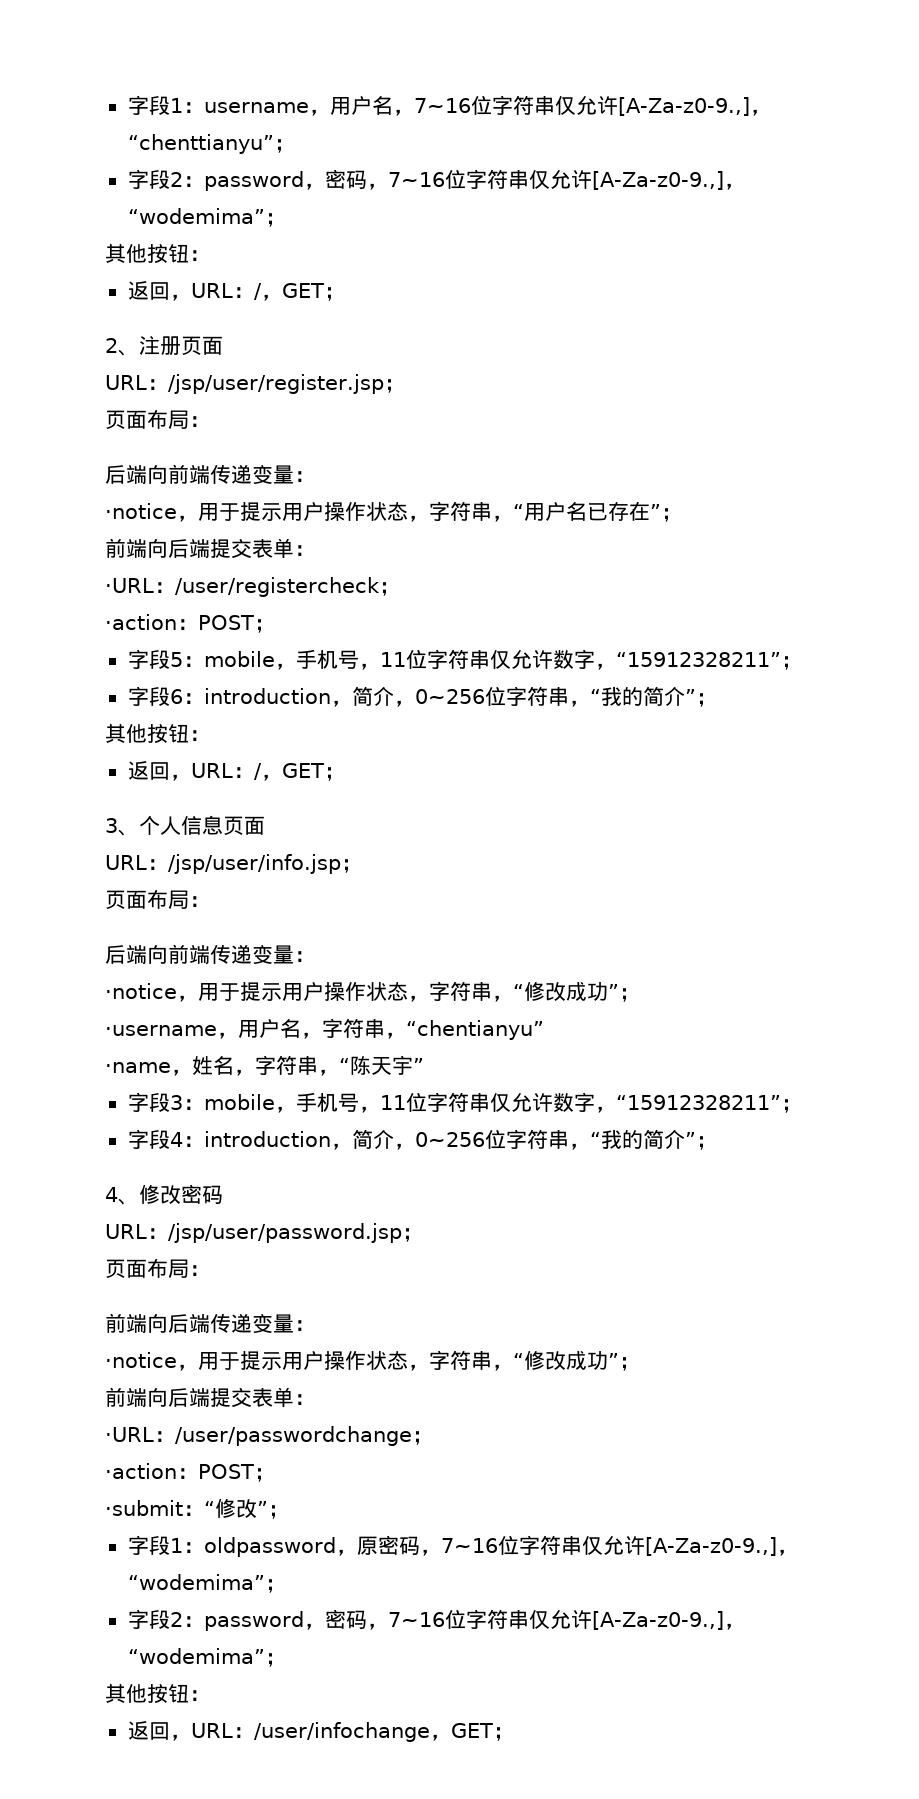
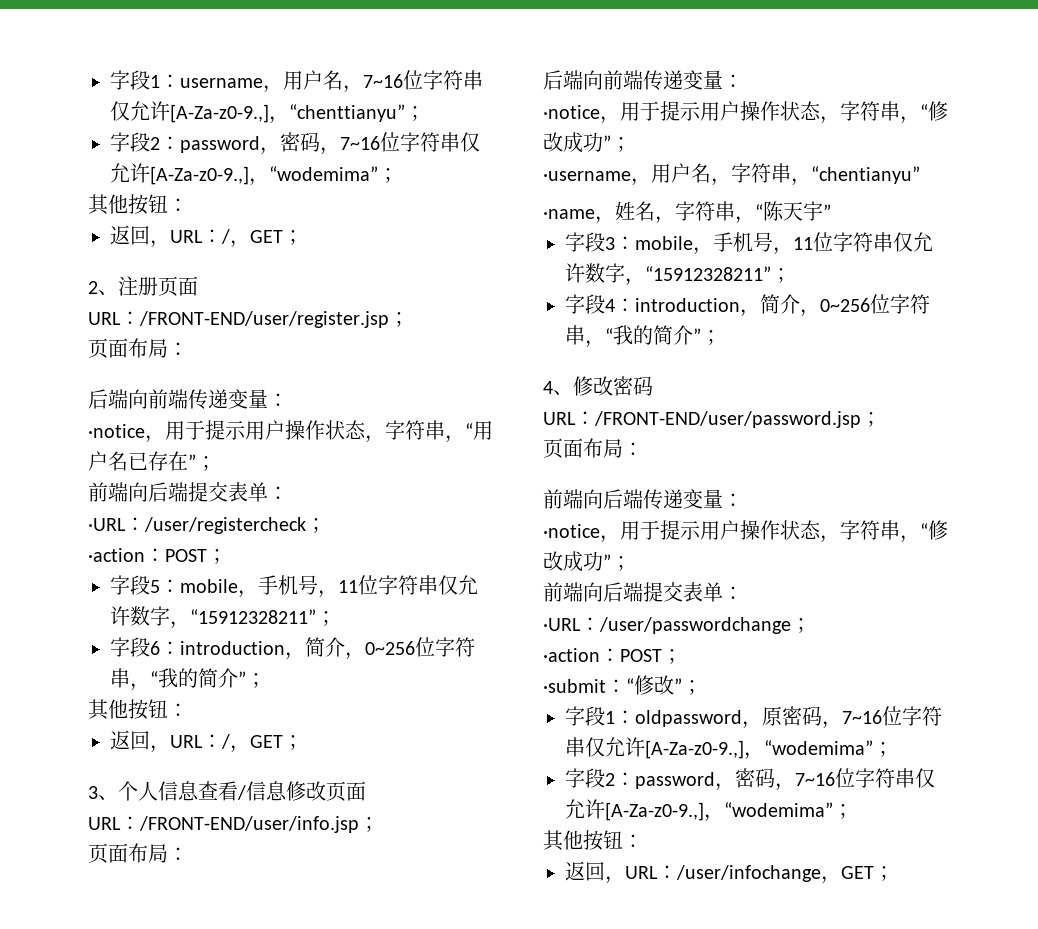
- URL：/jsp/user/register.jsp；
+ URL：/FRONT-END/user/register.jsp；
- 3、个人信息页面
- URL：/jsp/user/info.jsp；
+ 3、个人信息查看/信息修改页面
+ URL：/FRONT-END/user/info.jsp；
- URL：/jsp/user/password.jsp；
+ URL：/FRONT-END/user/password.jsp；

